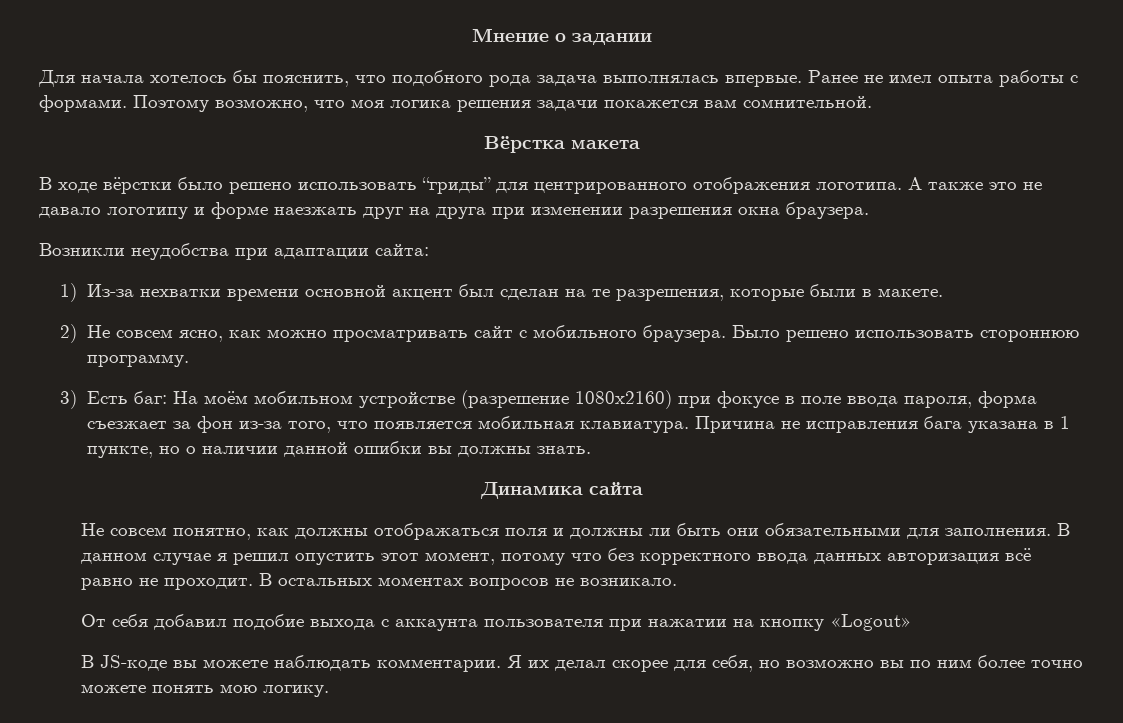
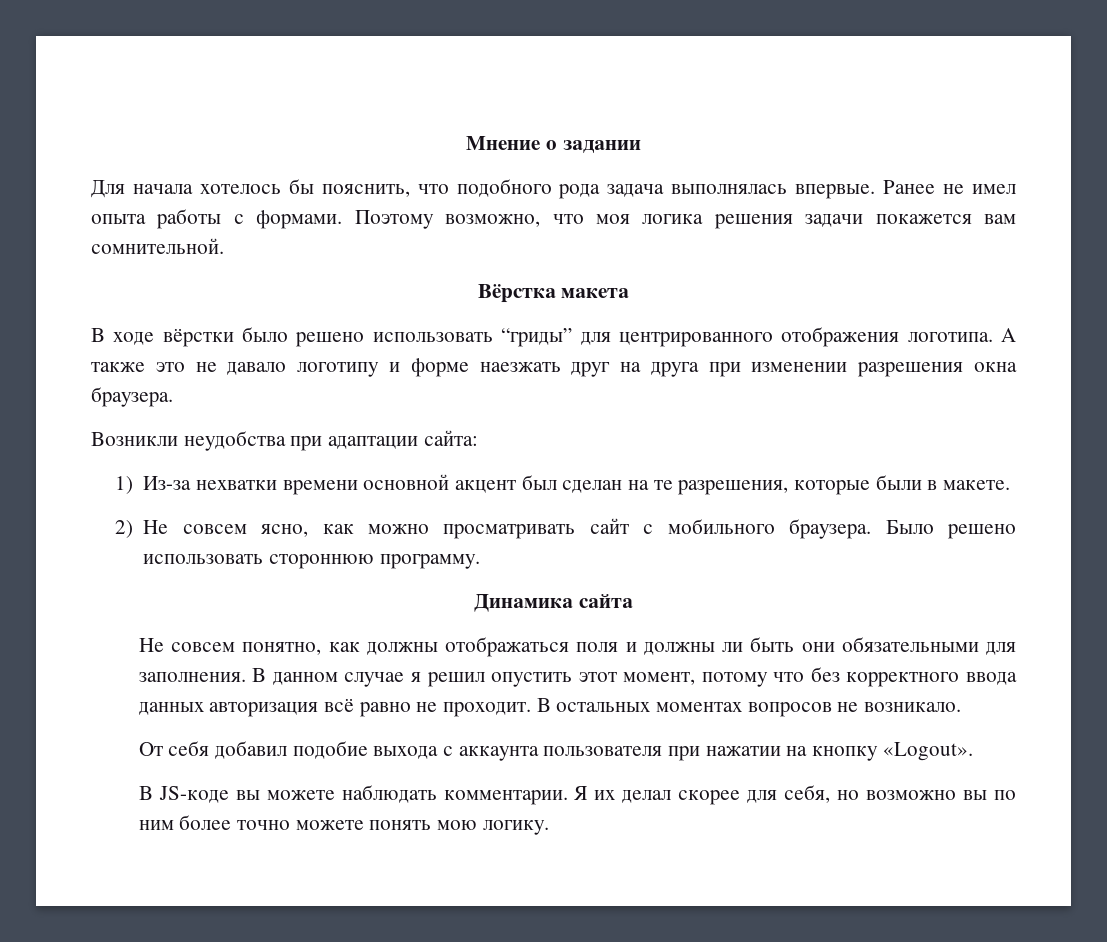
- 3) Есть баг: На моём мобильном устройстве (разрешение 1080x2160) при фокусе в поле ввода пароля, форма съезжает за фон из-за того, что появляется мобильная клавиатура. Причина не исправления бага указана в 1 пункте, но о наличии данной ошибки вы должны знать.
- От себя добавил подобие выхода с аккаунта пользователя при нажатии на кнопку «Logout»
+ От себя добавил подобие выхода с аккаунта пользователя при нажатии на кнопку «Logout».

